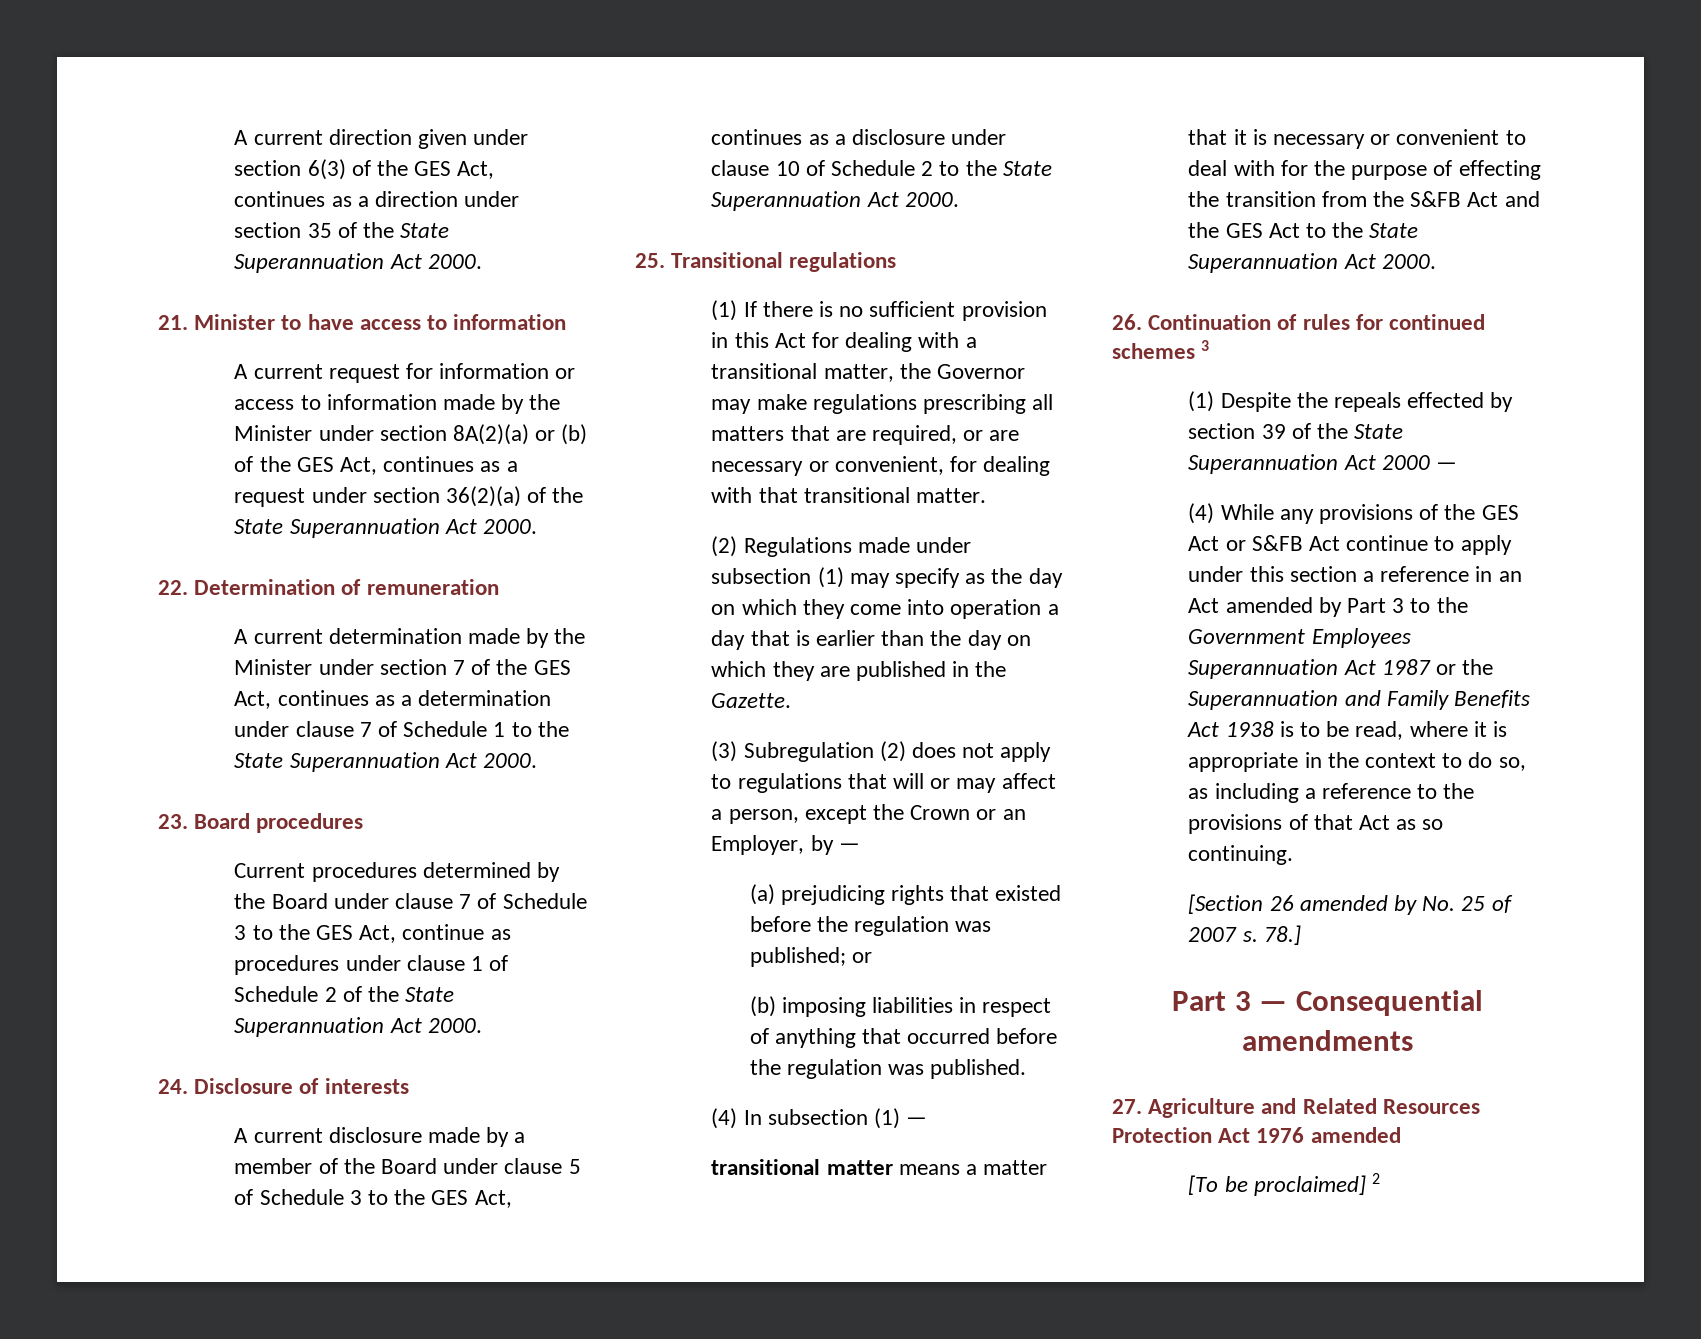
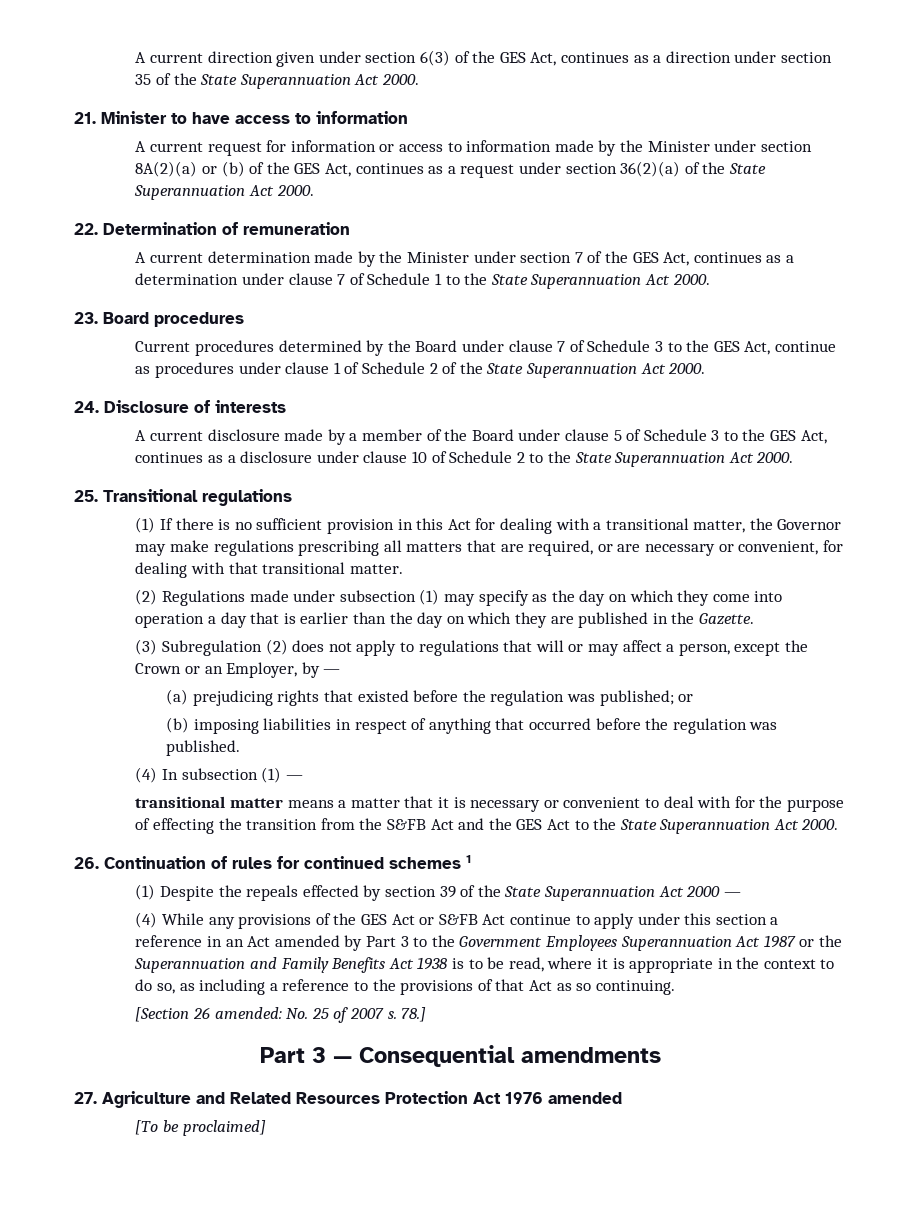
- 26. Continuation of rules for continued schemes 3
+ 26. Continuation of rules for continued schemes 1
- [Section 26 amended by No. 25 of 2007 s.
+ [Section 26 amended: No. 25 of 2007 s.
- [To be proclaimed] 2
+ [To be proclaimed]

